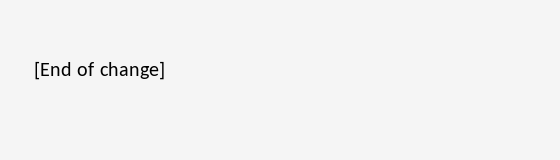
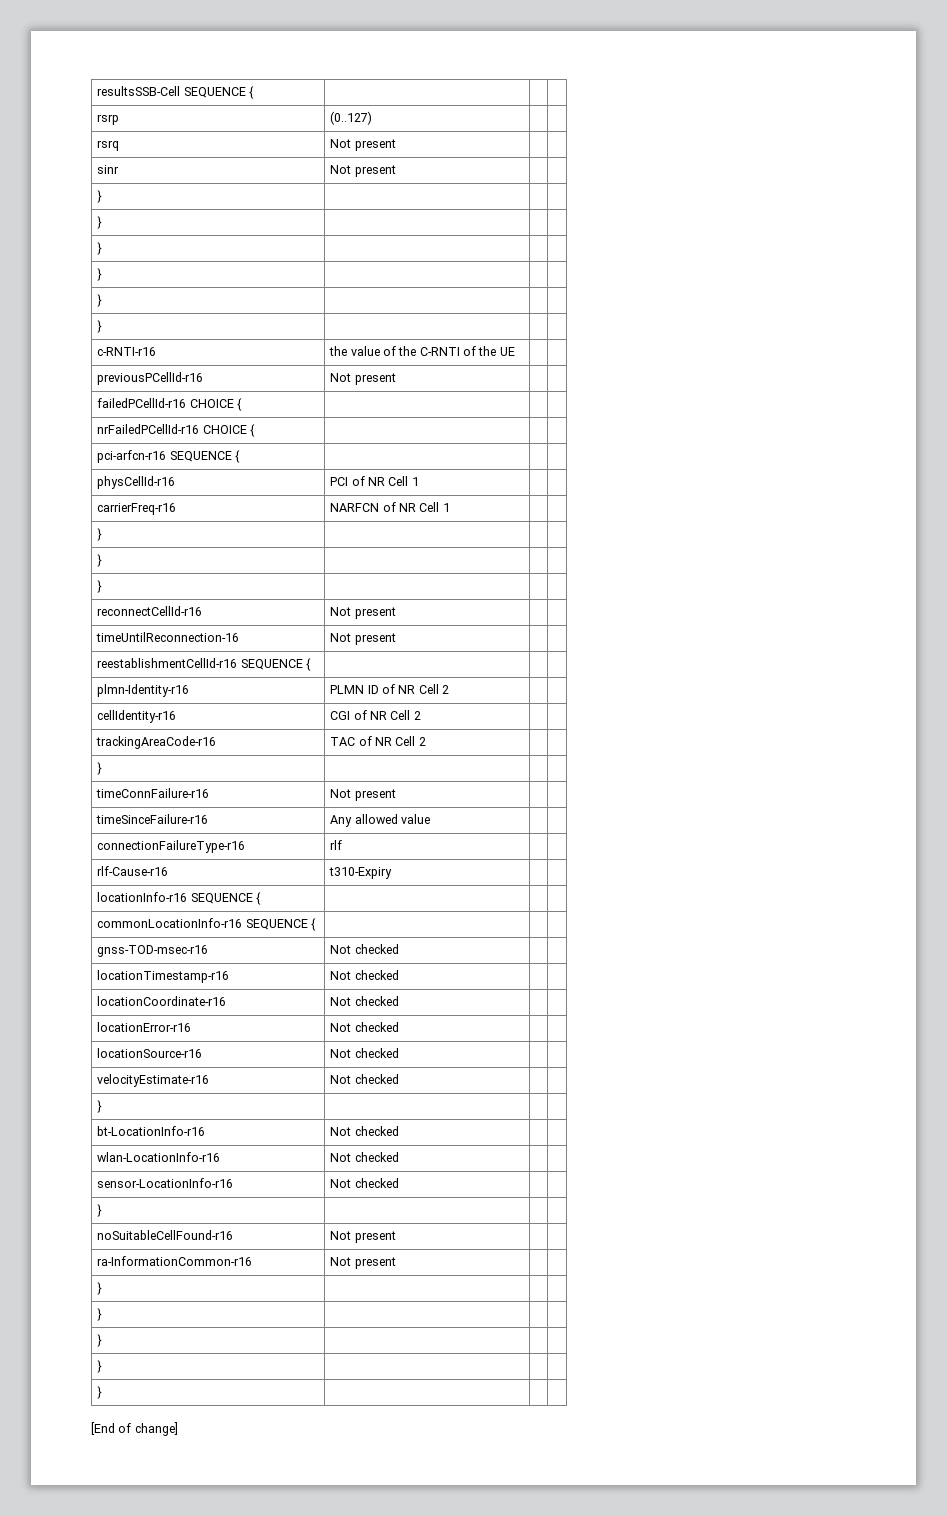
+ resultsSSB-Cell SEQUENCE { | | |
+ rsrp | (0..127) | |
+ rsrq | Not present | |
+ sinr | Not present | |
+ } | | |
+ } | | |
+ } | | |
+ } | | |
+ } | | |
+ } | | |
+ c-RNTI-r16 | the value of the C-RNTI of the UE | |
+ previousPCellId-r16 | Not present | |
+ failedPCellId-r16 CHOICE { | | |
+ nrFailedPCellId-r16 CHOICE { | | |
+ pci-arfcn-r16 SEQUENCE { | | |
+ physCellId-r16 | PCI of NR Cell 1 | |
+ carrierFreq-r16 | NARFCN of NR Cell 1 | |
+ } | | |
+ } | | |
+ } | | |
+ reconnectCellId-r16 | Not present | |
+ timeUntilReconnection-16 | Not present | |
+ reestablishmentCellId-r16 SEQUENCE { | | |
+ plmn-Identity-r16 | PLMN ID of NR Cell 2 | |
+ cellIdentity-r16 | CGI of NR Cell 2 | |
+ trackingAreaCode-r16 | TAC of NR Cell 2 | |
+ } | | |
+ timeConnFailure-r16 | Not present | |
+ timeSinceFailure-r16 | Any allowed value | |
+ connectionFailureType-r16 | rlf | |
+ rlf-Cause-r16 | t310-Expiry | |
+ locationInfo-r16 SEQUENCE { | | |
+ commonLocationInfo-r16 SEQUENCE { | | |
+ gnss-TOD-msec-r16 | Not checked | |
+ locationTimestamp-r16 | Not checked | |
+ locationCoordinate-r16 | Not checked | |
+ locationError-r16 | Not checked | |
+ locationSource-r16 | Not checked | |
+ velocityEstimate-r16 | Not checked | |
+ } | | |
+ bt-LocationInfo-r16 | Not checked | |
+ wlan-LocationInfo-r16 | Not checked | |
+ sensor-LocationInfo-r16 | Not checked | |
+ } | | |
+ noSuitableCellFound-r16 | Not present | |
+ ra-InformationCommon-r16 | Not present | |
+ } | | |
+ } | | |
+ } | | |
+ } | | |
+ } | | |

